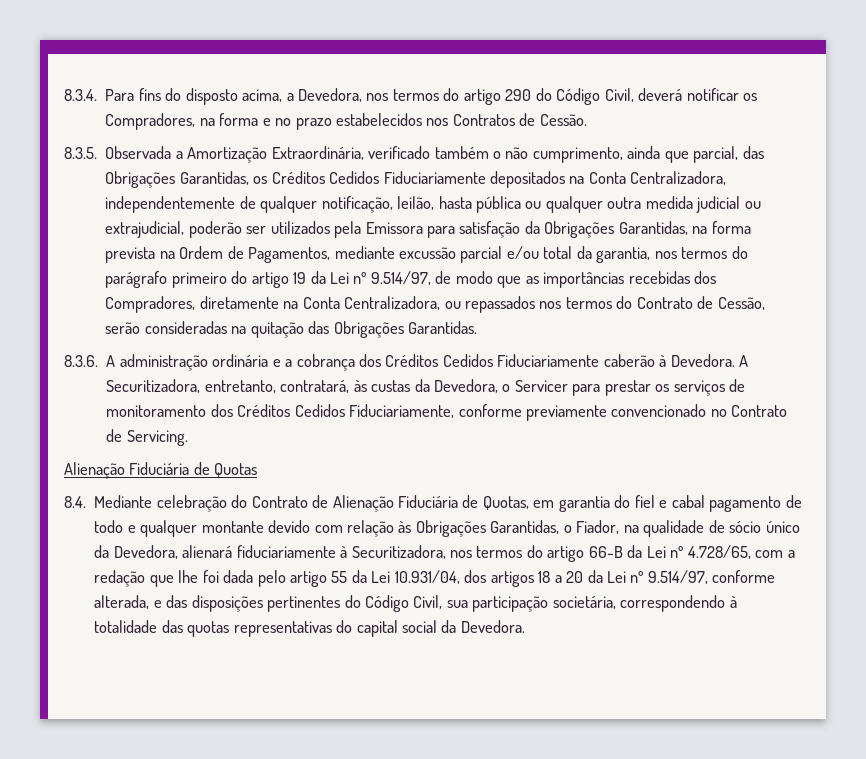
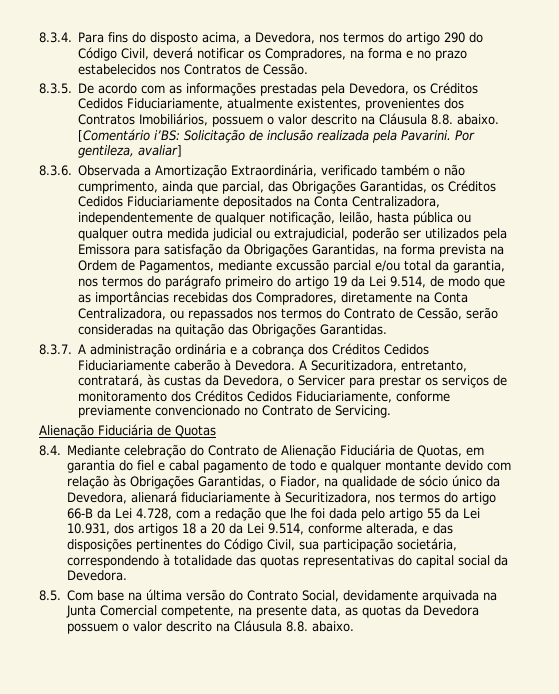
- 8.3.5. Observada a Amortização Extraordinária, verificado também o não cumprimento, ainda que parcial, das Obrigações Garantidas, os Créditos Cedidos Fiduciariamente depositados na Conta Centralizadora, independentemente de qualquer notificação, leilão, hasta pública ou qualquer outra medida judicial ou extrajudicial, poderão ser utilizados pela Emissora para satisfação da Obrigações Garantidas, na forma prevista na Ordem de Pagamentos, mediante excussão parcial e/ou total da garantia, nos termos do parágrafo primeiro do artigo 19 da Lei nº 9.514/97, de modo que as importâncias recebidas dos Compradores, diretamente na Conta Centralizadora, ou repassados nos termos do Contrato de Cessão, serão consideradas na quitação das Obrigações Garantidas.
+ 8.3.5. De acordo com as informações prestadas pela Devedora, os Créditos Cedidos Fiduciariamente, atualmente existentes, provenientes dos Contratos Imobiliários, possuem o valor descrito na Cláusula 8.8. abaixo. [Comentário i’BS: Solicitação de inclusão realizada pela Pavarini. Por gentileza, avaliar]
+ 8.3.6. Observada a Amortização Extraordinária, verificado também o não cumprimento, ainda que parcial, das Obrigações Garantidas, os Créditos Cedidos Fiduciariamente depositados na Conta Centralizadora, independentemente de qualquer notificação, leilão, hasta pública ou qualquer outra medida judicial ou extrajudicial, poderão ser utilizados pela Emissora para satisfação da Obrigações Garantidas, na forma prevista na Ordem de Pagamentos, mediante excussão parcial e/ou total da garantia, nos termos do parágrafo primeiro do artigo 19 da Lei 9.514, de modo que as importâncias recebidas dos Compradores, diretamente na Conta Centralizadora, ou repassados nos termos do Contrato de Cessão, serão consideradas na quitação das Obrigações Garantidas.
- 8.3.6. A administração ordinária e a cobrança dos Créditos Cedidos Fiduciariamente caberão à Devedora.
+ 8.3.7. A administração ordinária e a cobrança dos Créditos Cedidos Fiduciariamente caberão à Devedora.
- 8.4. Mediante celebração do Contrato de Alienação Fiduciária de Quotas, em garantia do fiel e cabal pagamento de todo e qualquer montante devido com relação às Obrigações Garantidas, o Fiador, na qualidade de sócio único da Devedora, alienará fiduciariamente à Securitizadora, nos termos do artigo 66-B da Lei nº 4.728/65, com a redação que lhe foi dada pelo artigo 55 da Lei 10.931/04, dos artigos 18 a 20 da Lei nº 9.514/97, conforme alterada, e das disposições pertinentes do Código Civil, sua participação societária, correspondendo à totalidade das quotas representativas do capital social da Devedora.
+ 8.4. Mediante celebração do Contrato de Alienação Fiduciária de Quotas, em garantia do fiel e cabal pagamento de todo e qualquer montante devido com relação às Obrigações Garantidas, o Fiador, na qualidade de sócio único da Devedora, alienará fiduciariamente à Securitizadora, nos termos do artigo 66-B da Lei 4.728, com a redação que lhe foi dada pelo artigo 55 da Lei 10.931, dos artigos 18 a 20 da Lei 9.514, conforme alterada, e das disposições pertinentes do Código Civil, sua participação societária, correspondendo à totalidade das quotas representativas do capital social da Devedora.
+ 8.5. Com base na última versão do Contrato Social, devidamente arquivada na Junta Comercial competente, na presente data, as quotas da Devedora possuem o valor descrito na Cláusula 8.8. abaixo.

